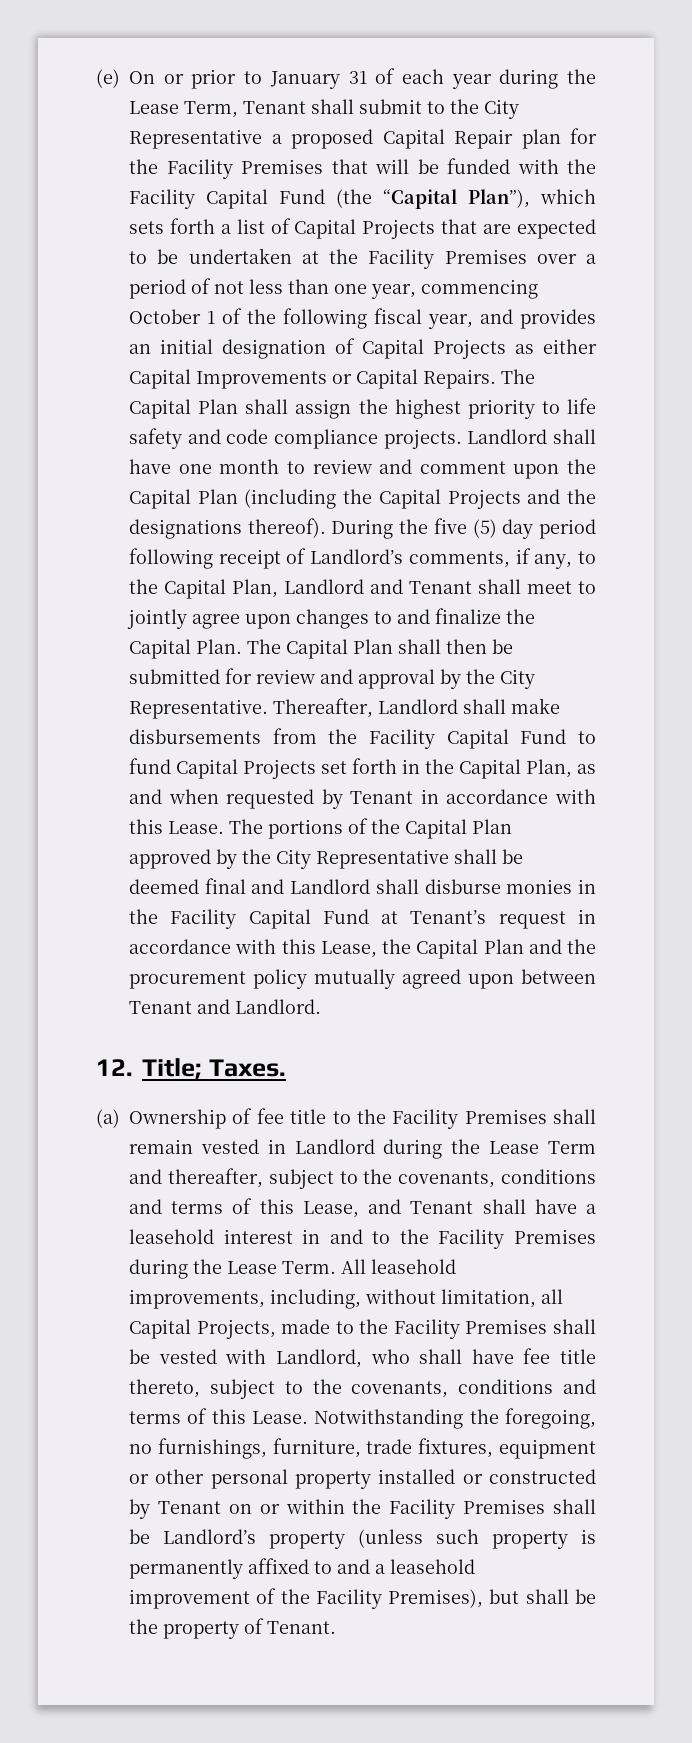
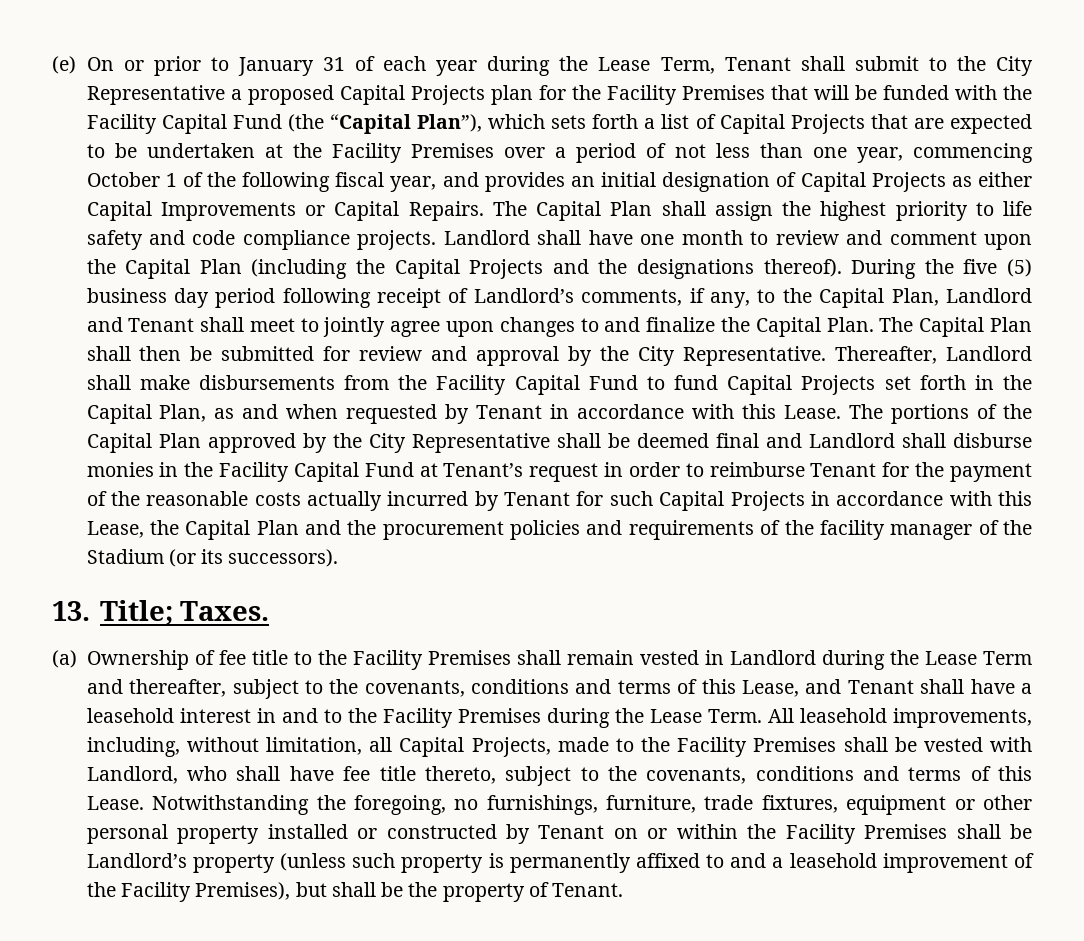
- (e) On or prior to January 31 of each year during the Lease Term, Tenant shall submit to the City Representative a proposed Capital Repair plan for the Facility Premises that will be funded with the Facility Capital Fund (the “Capital Plan”), which sets forth a list of Capital Projects that are expected to be undertaken at the Facility Premises over a period of not less than one year, commencing October 1 of the following fiscal year, and provides an initial designation of Capital Projects as either Capital Improvements or Capital Repairs.
+ (e) On or prior to January 31 of each year during the Lease Term, Tenant shall submit to the City Representative a proposed Capital Projects plan for the Facility Premises that will be funded with the Facility Capital Fund (the “Capital Plan”), which sets forth a list of Capital Projects that are expected to be undertaken at the Facility Premises over a period of not less than one year, commencing October 1 of the following fiscal year, and provides an initial designation of Capital Projects as either Capital Improvements or Capital Repairs.
- During the five (5) day period following receipt of Landlord’s comments, if any, to the Capital Plan, Landlord and Tenant shall meet to jointly agree upon changes to and finalize the Capital Plan.
+ During the five (5) business day period following receipt of Landlord’s comments, if any, to the Capital Plan, Landlord and Tenant shall meet to jointly agree upon changes to and finalize the Capital Plan.
- The portions of the Capital Plan approved by the City Representative shall be deemed final and Landlord shall disburse monies in the Facility Capital Fund at Tenant’s request in accordance with this Lease, the Capital Plan and the procurement policy mutually agreed upon between Tenant and Landlord.
- 12. Title; Taxes.
+ The portions of the Capital Plan approved by the City Representative shall be deemed final and Landlord shall disburse monies in the Facility Capital Fund at Tenant’s request in order to reimburse Tenant for the payment of the reasonable costs actually incurred by Tenant for such Capital Projects in accordance with this Lease, the Capital Plan and the procurement policies and requirements of the facility manager of the Stadium (or its successors).
+ 13. Title; Taxes.

